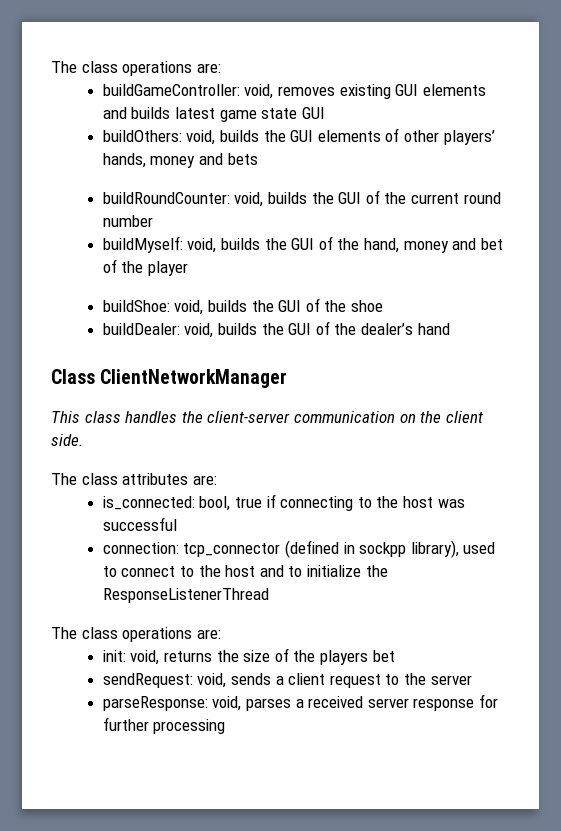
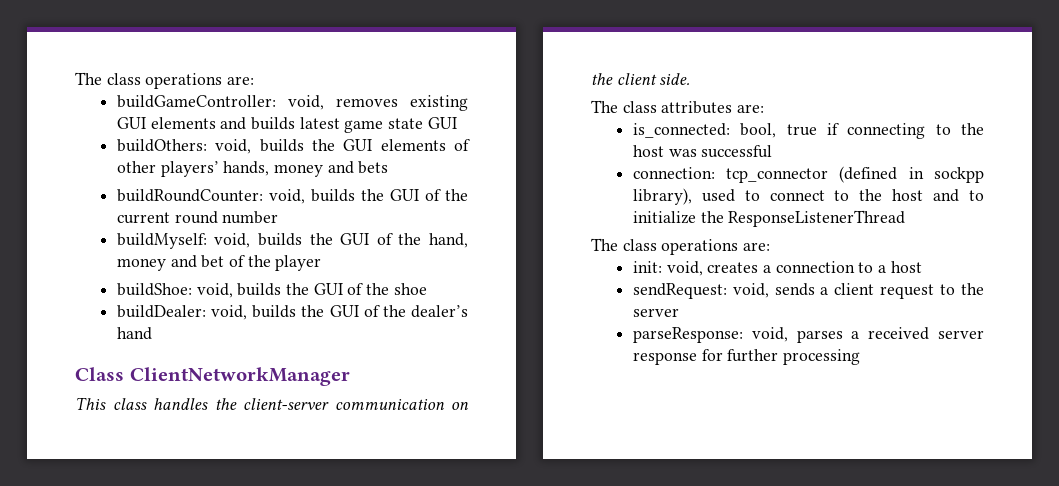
- init: void, returns the size of the players bet
+ init: void, creates a connection to a host

